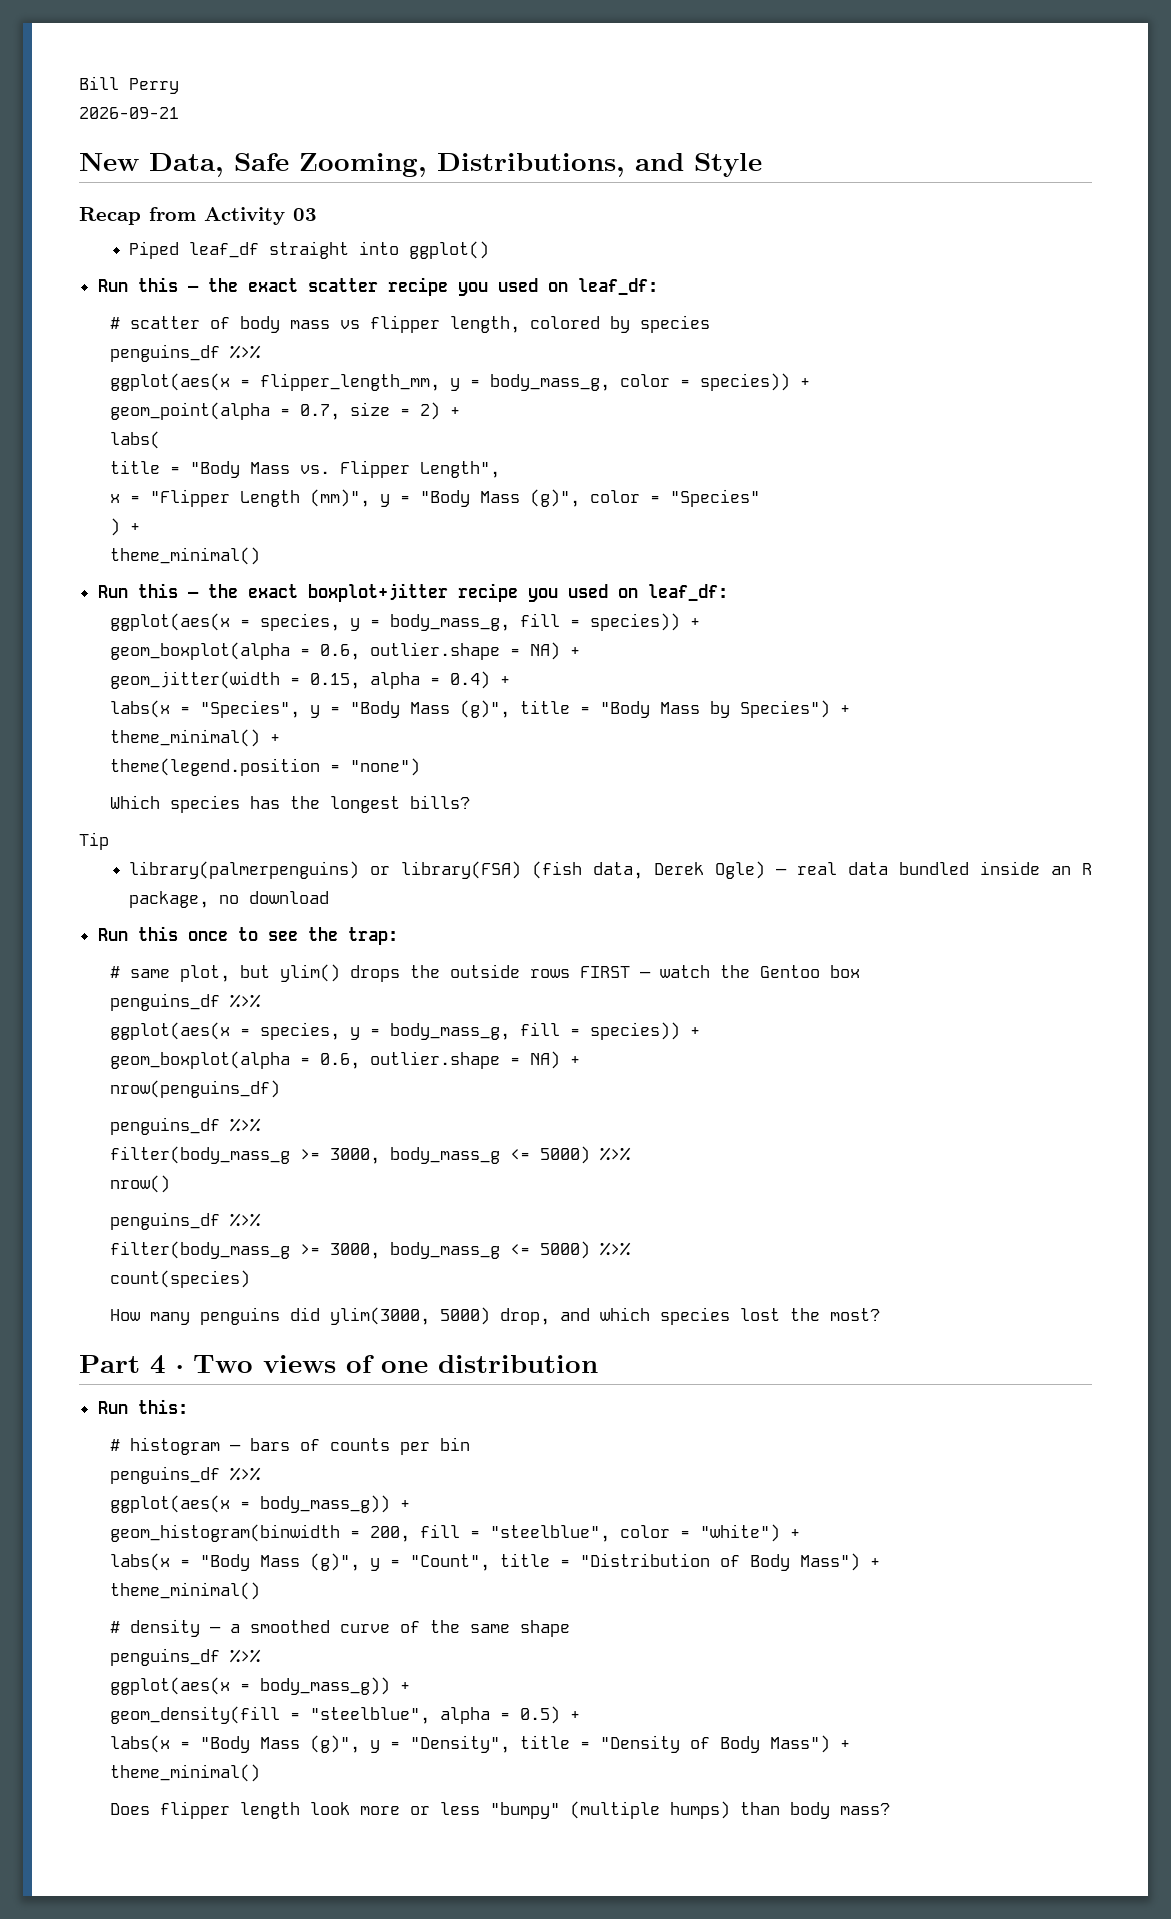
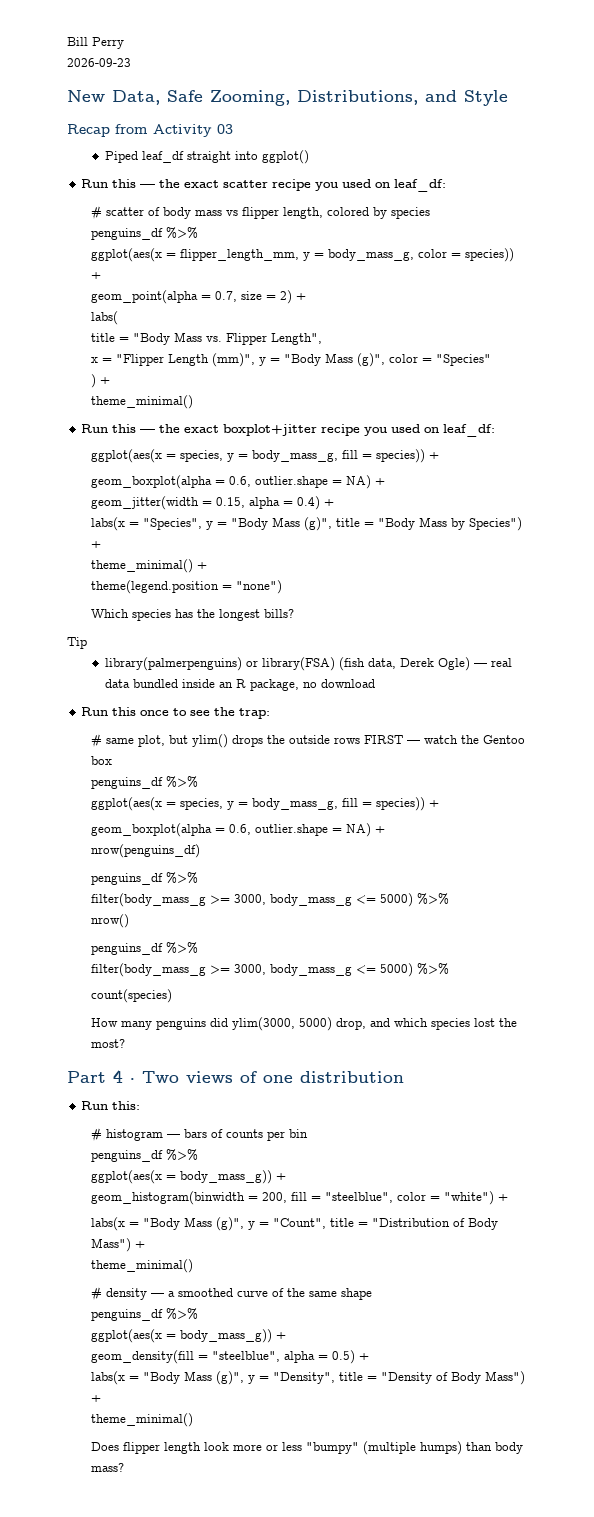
- 2026-09-21
+ 2026-09-23

